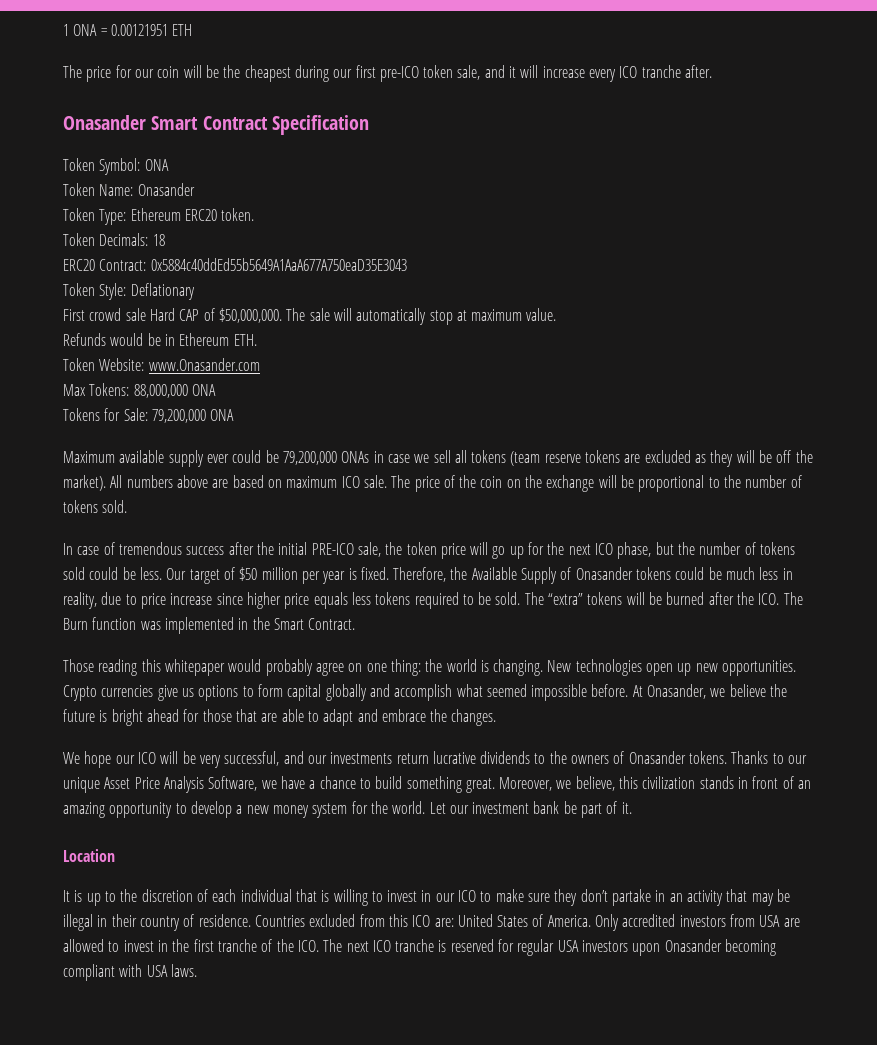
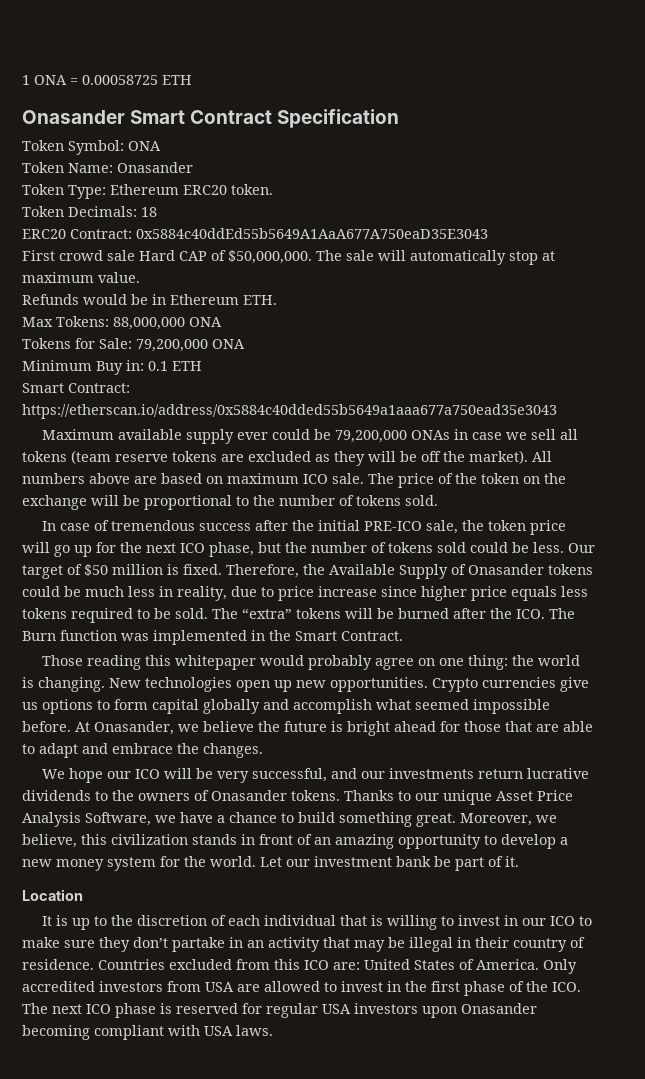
- 1 ONA = 0.00121951 ETH
- The price for our coin will be the cheapest during our first pre-ICO token sale, and it will increase every ICO tranche after.
+ 1 ONA = 0.00058725 ETH
- Token Style: Deflationary
- Token Website: www.Onasander.com
+ Minimum Buy in: 0.1 ETH
+ Smart Contract: https://etherscan.io/address/0x5884c40dded55b5649a1aaa677a750ead35e3043
- The price of the coin on the exchange will be proportional to the number of tokens sold.
+ The price of the token on the exchange will be proportional to the number of tokens sold.
- Our target of $50 million per year is fixed.
+ Our target of $50 million is fixed.
- Only accredited investors from USA are allowed to invest in the first tranche of the ICO. The next ICO tranche is reserved for regular USA investors upon Onasander becoming compliant with USA laws.
+ Only accredited investors from USA are allowed to invest in the first phase of the ICO. The next ICO phase is reserved for regular USA investors upon Onasander becoming compliant with USA laws.

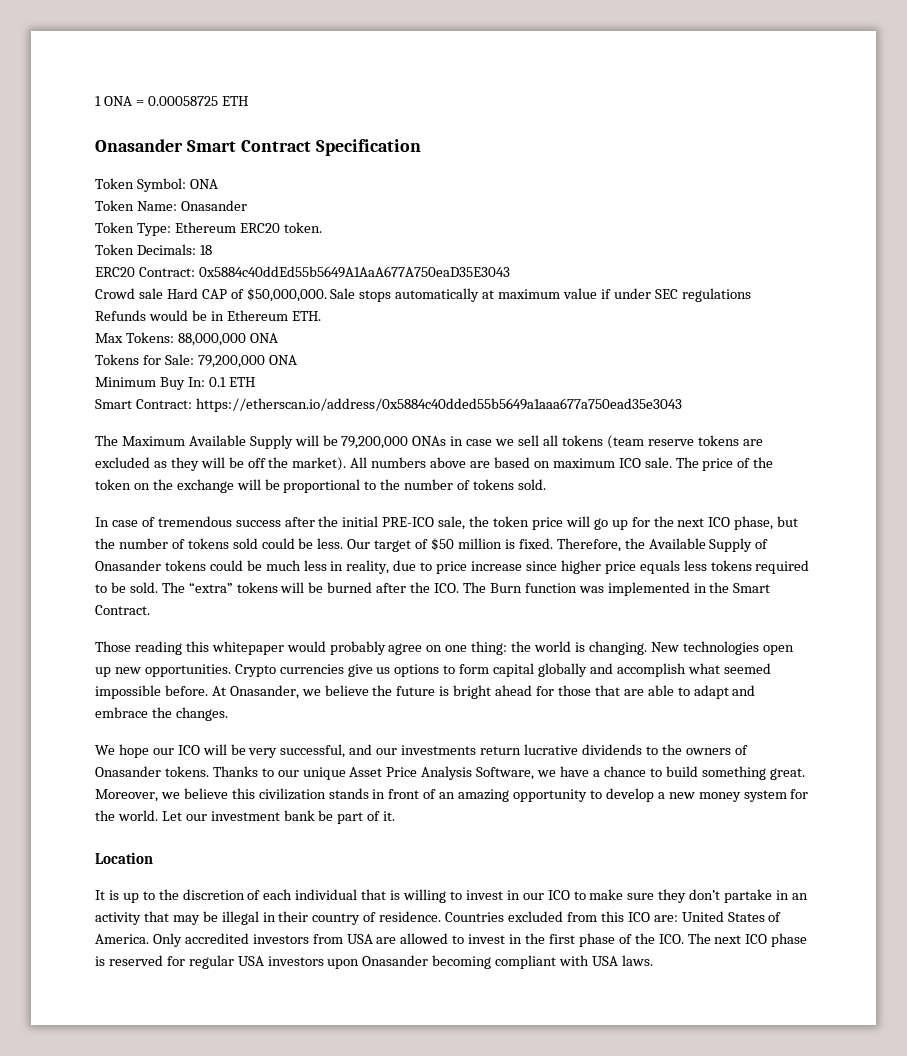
- First crowd sale Hard CAP of $50,000,000.
+ Crowd sale Hard CAP of $50,000,000.
- The sale will automatically stop at maximum value.
+ Sale stops automatically at maximum value if under SEC regulations
- Minimum Buy in: 0.1 ETH
+ Minimum Buy In: 0.1 ETH
- Maximum available supply ever could be 79,200,000 ONAs in case we sell all tokens (team reserve tokens are excluded as they will be off the market).
+ The Maximum Available Supply will be 79,200,000 ONAs in case we sell all tokens (team reserve tokens are excluded as they will be off the market).
- Moreover, we believe, this civilization stands in front of an amazing opportunity to develop a new money system for the world.
+ Moreover, we believe this civilization stands in front of an amazing opportunity to develop a new money system for the world.

